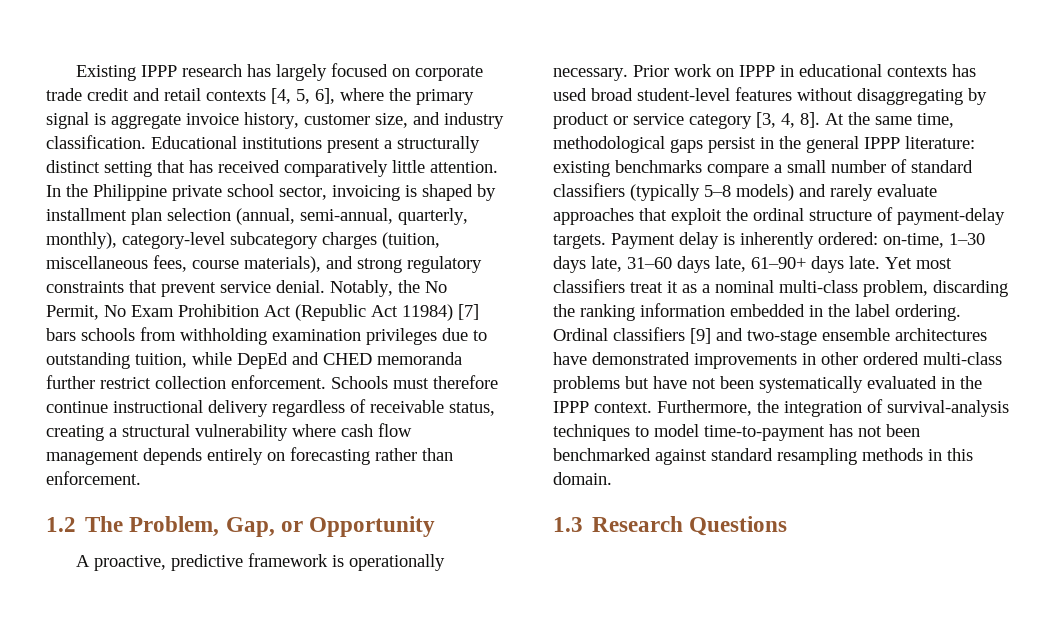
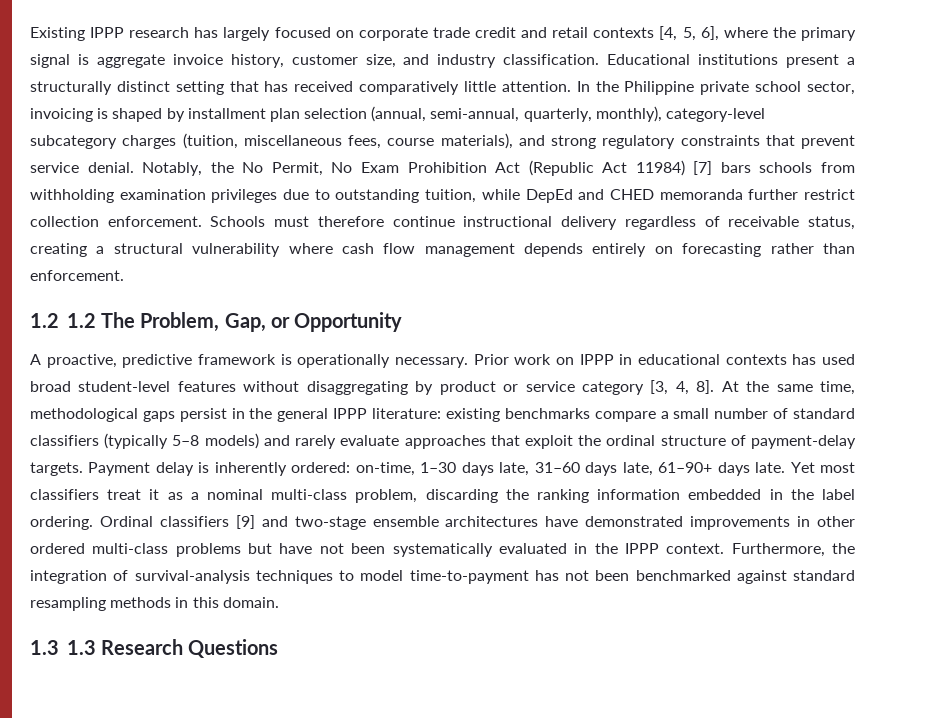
- 1.2 The Problem, Gap, or Opportunity
+ 1.2 1.2 The Problem, Gap, or Opportunity
- 1.3 Research Questions
+ 1.3 1.3 Research Questions

